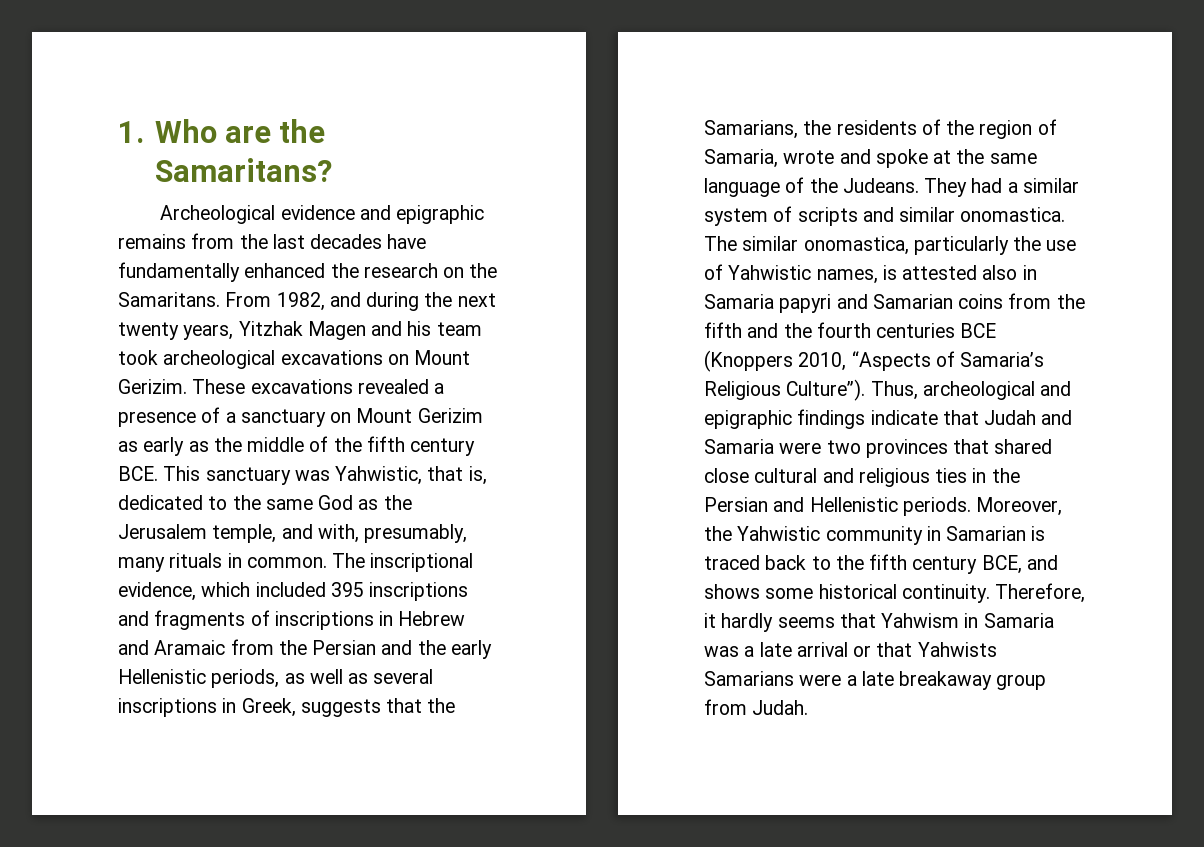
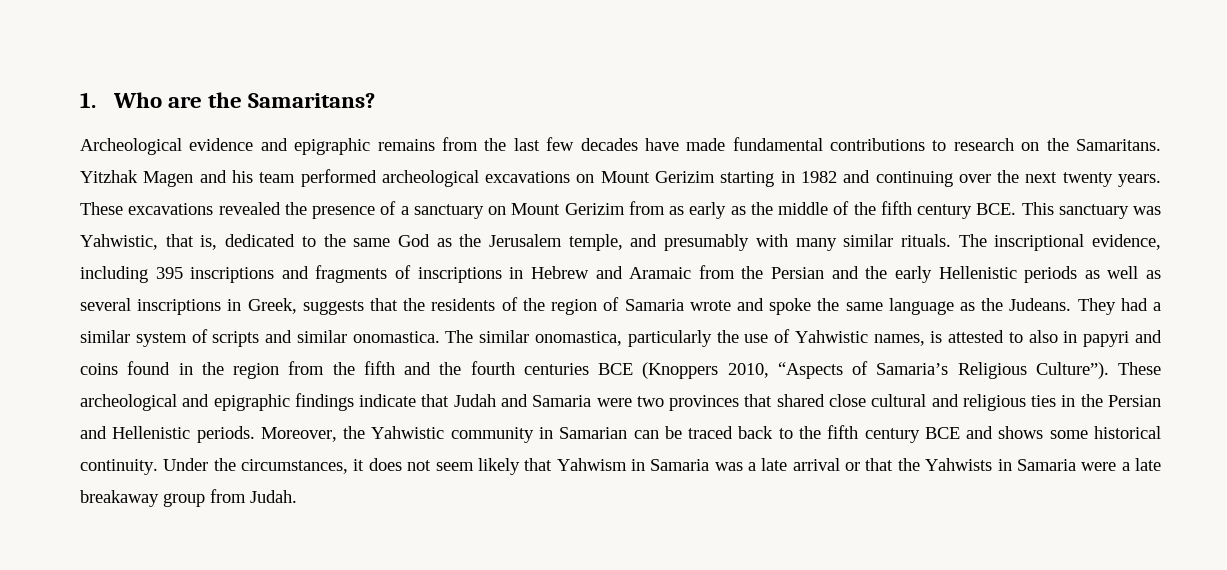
- Archeological evidence and epigraphic remains from the last decades have fundamentally enhanced the research on the Samaritans. From 1982, and during the next twenty years, Yitzhak Magen and his team took archeological excavations on Mount Gerizim.
+ Archeological evidence and epigraphic remains from the last few decades have made fundamental contributions to research on the Samaritans. Yitzhak Magen and his team performed archeological excavations on Mount Gerizim starting in 1982 and continuing over the next twenty years.
- These excavations revealed a presence of a sanctuary on Mount Gerizim as early as the middle of the fifth century BCE. This sanctuary was Yahwistic, that is, dedicated to the same God as the Jerusalem temple, and with, presumably, many rituals in common.
+ These excavations revealed the presence of a sanctuary on Mount Gerizim from as early as the middle of the fifth century BCE. This sanctuary was Yahwistic, that is, dedicated to the same God as the Jerusalem temple, and presumably with many similar rituals.
- The inscriptional evidence, which included 395 inscriptions and fragments of inscriptions in Hebrew and Aramaic from the Persian and the early Hellenistic periods, as well as several inscriptions in Greek, suggests that the Samarians, the residents of the region of Samaria, wrote and spoke at the same language of the Judeans.
+ The inscriptional evidence, including 395 inscriptions and fragments of inscriptions in Hebrew and Aramaic from the Persian and the early Hellenistic periods as well as several inscriptions in Greek, suggests that the residents of the region of Samaria wrote and spoke the same language as the Judeans.
- The similar onomastica, particularly the use of Yahwistic names, is attested also in Samaria papyri and Samarian coins from the fifth and the fourth centuries BCE (Knoppers 2010, “Aspects of Samaria’s Religious Culture”).
+ The similar onomastica, particularly the use of Yahwistic names, is attested to also in papyri and coins found in the region from the fifth and the fourth centuries BCE (Knoppers 2010, “Aspects of Samaria’s Religious Culture”).
- Thus, archeological and epigraphic findings indicate that Judah and Samaria were two provinces that shared close cultural and religious ties in the Persian and Hellenistic periods.
+ These archeological and epigraphic findings indicate that Judah and Samaria were two provinces that shared close cultural and religious ties in the Persian and Hellenistic periods.
- Moreover, the Yahwistic community in Samarian is traced back to the fifth century BCE, and shows some historical continuity.
+ Moreover, the Yahwistic community in Samarian can be traced back to the fifth century BCE and shows some historical continuity.
- Therefore, it hardly seems that Yahwism in Samaria was a late arrival or that Yahwists Samarians were a late breakaway group from Judah.
+ Under the circumstances, it does not seem likely that Yahwism in Samaria was a late arrival or that the Yahwists in Samaria were a late breakaway group from Judah.

